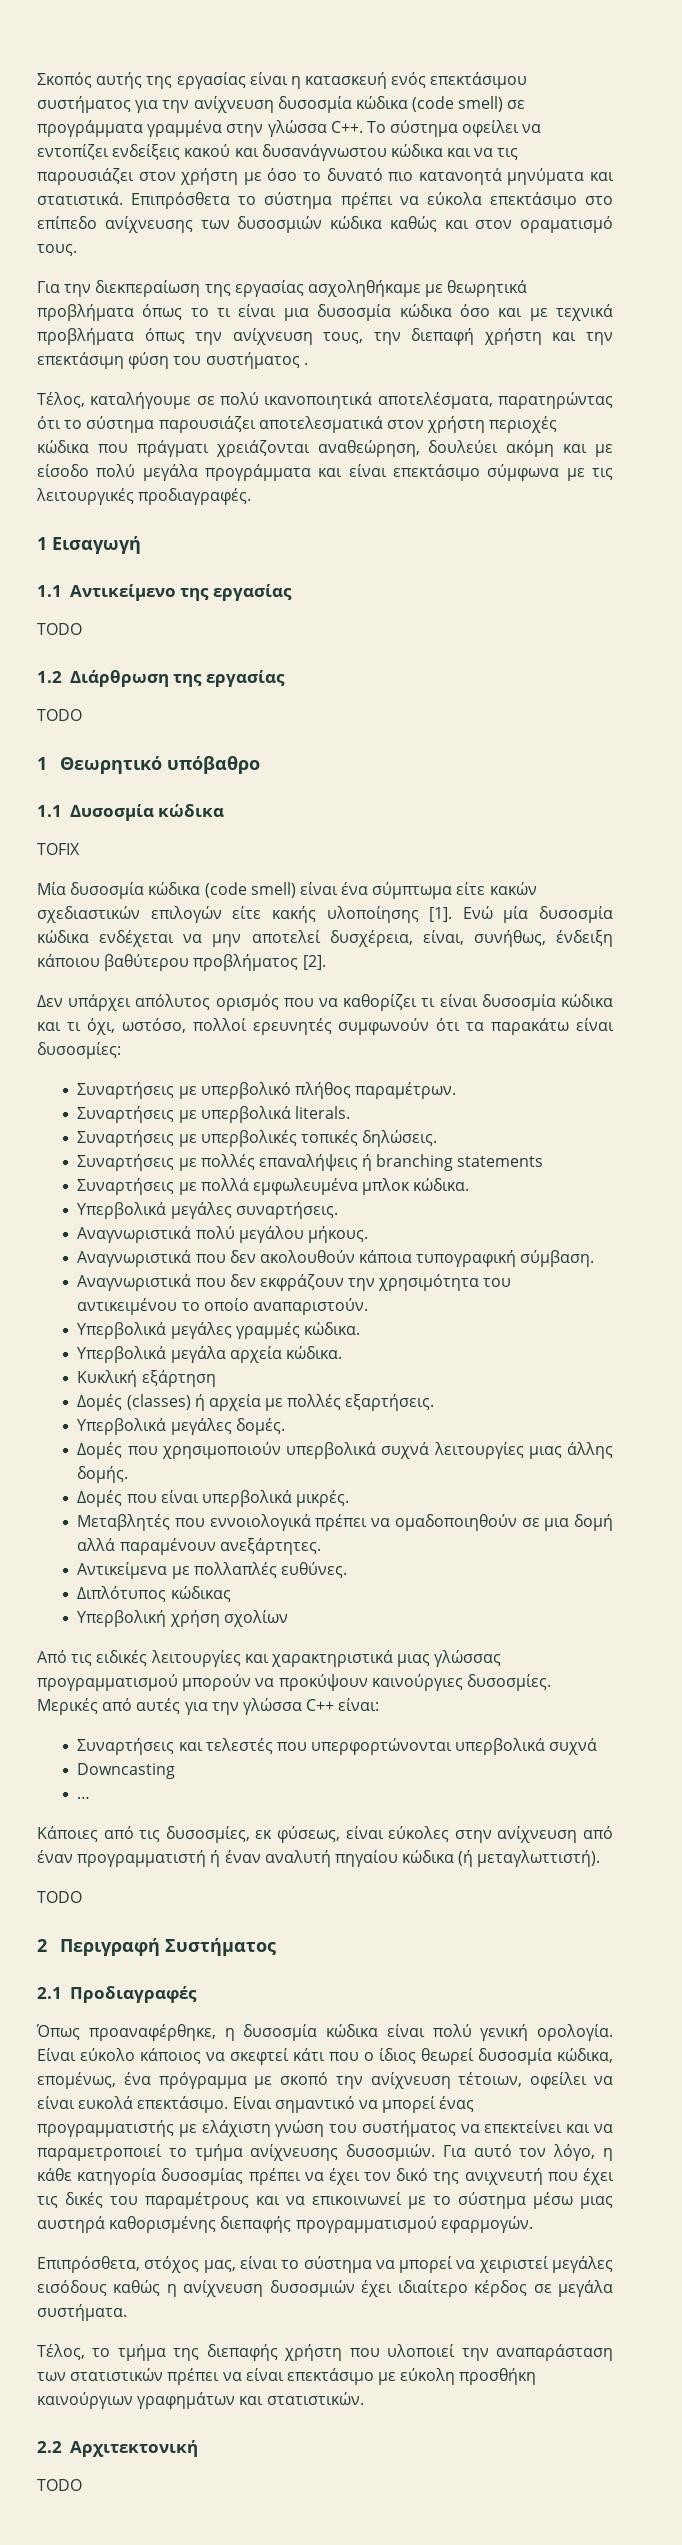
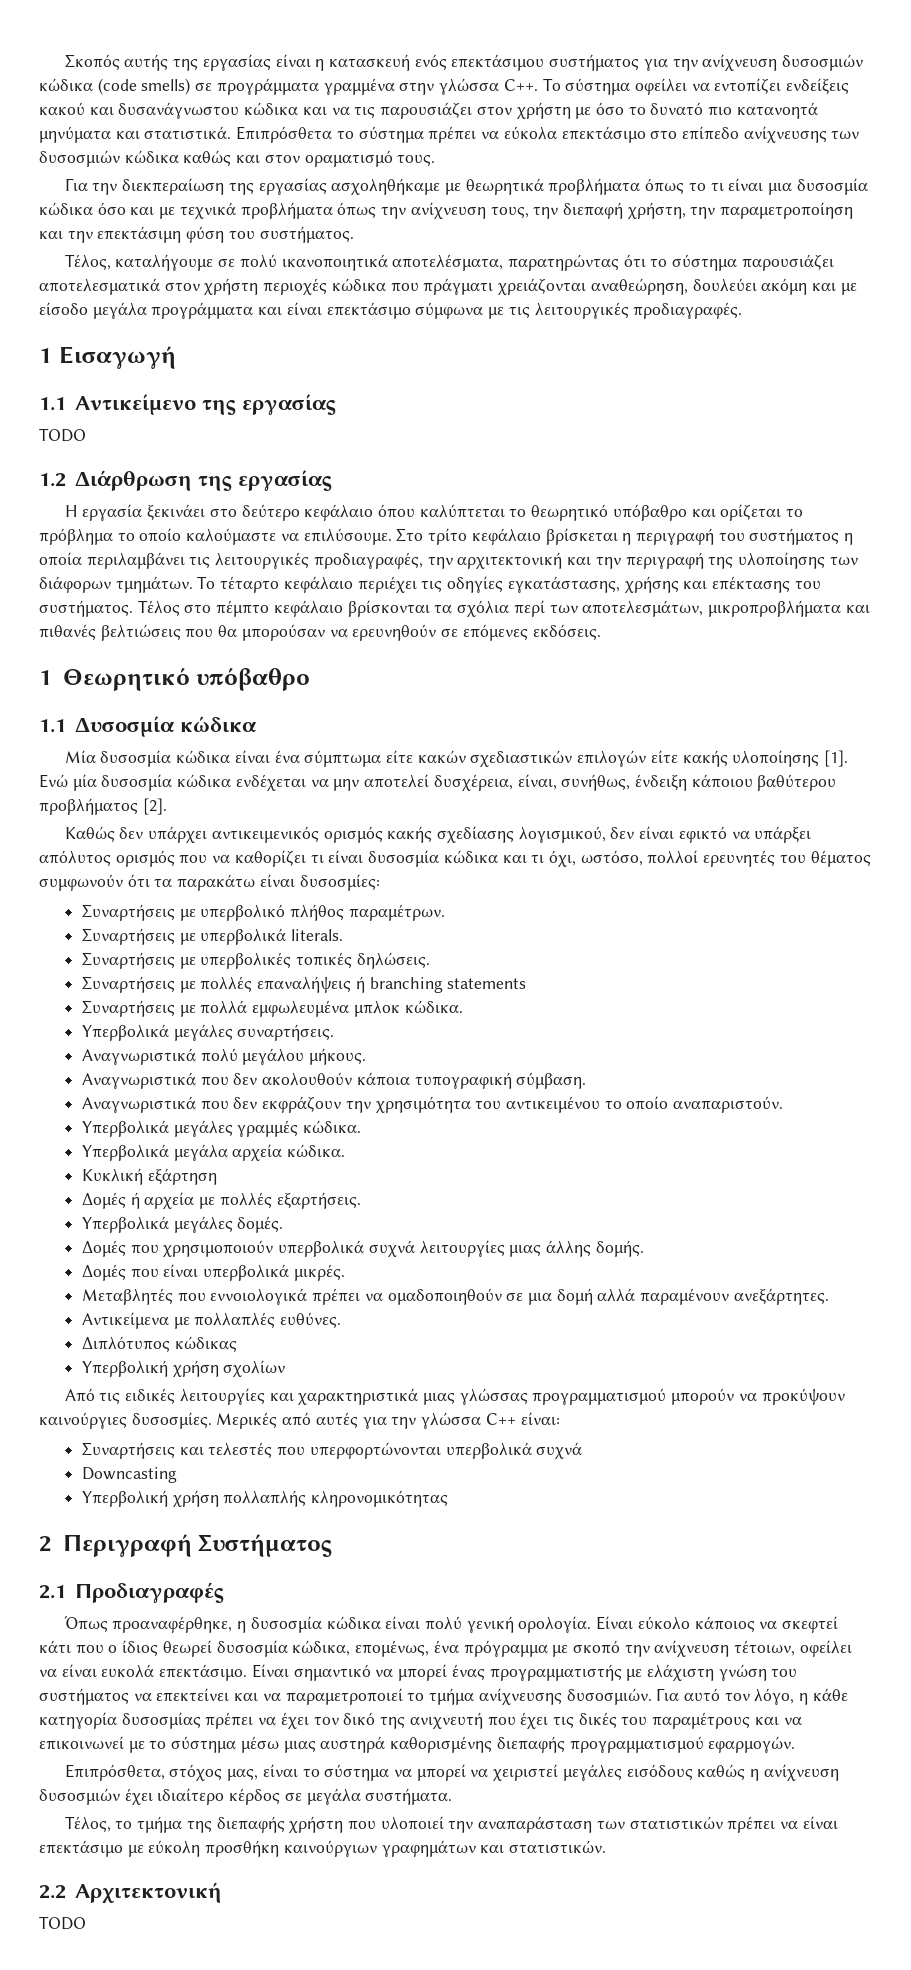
- Σκοπός αυτής της εργασίας είναι η κατασκευή ενός επεκτάσιμου συστήματος για την ανίχνευση δυσοσμία κώδικα (code smell) σε προγράμματα γραμμένα στην γλώσσα C++. Το σύστημα οφείλει να εντοπίζει ενδείξεις κακού και δυσανάγνωστου κώδικα και να τις παρουσιάζει στον χρήστη με όσο το δυνατό πιο κατανοητά μηνύματα και στατιστικά.
+ Σκοπός αυτής της εργασίας είναι η κατασκευή ενός επεκτάσιμου συστήματος για την ανίχνευση δυσοσμιών κώδικα (code smells) σε προγράμματα γραμμένα στην γλώσσα C++. Το σύστημα οφείλει να εντοπίζει ενδείξεις κακού και δυσανάγνωστου κώδικα και να τις παρουσιάζει στον χρήστη με όσο το δυνατό πιο κατανοητά μηνύματα και στατιστικά.
- Για την διεκπεραίωση της εργασίας ασχοληθήκαμε με θεωρητικά προβλήματα όπως το τι είναι μια δυσοσμία κώδικα όσο και με τεχνικά προβλήματα όπως την ανίχνευση τους, την διεπαφή χρήστη και την επεκτάσιμη φύση του συστήματος .
+ Για την διεκπεραίωση της εργασίας ασχοληθήκαμε με θεωρητικά προβλήματα όπως το τι είναι μια δυσοσμία κώδικα όσο και με τεχνικά προβλήματα όπως την ανίχνευση τους, την διεπαφή χρήστη, την παραμετροποίηση και την επεκτάσιμη φύση του συστήματος.
- Τέλος, καταλήγουμε σε πολύ ικανοποιητικά αποτελέσματα, παρατηρώντας ότι το σύστημα παρουσιάζει αποτελεσματικά στον χρήστη περιοχές κώδικα που πράγματι χρειάζονται αναθεώρηση, δουλεύει ακόμη και με είσοδο πολύ μεγάλα προγράμματα και είναι επεκτάσιμο σύμφωνα με τις λειτουργικές προδιαγραφές.
+ Τέλος, καταλήγουμε σε πολύ ικανοποιητικά αποτελέσματα, παρατηρώντας ότι το σύστημα παρουσιάζει αποτελεσματικά στον χρήστη περιοχές κώδικα που πράγματι χρειάζονται αναθεώρηση, δουλεύει ακόμη και με είσοδο μεγάλα προγράμματα και είναι επεκτάσιμο σύμφωνα με τις λειτουργικές προδιαγραφές.
  1.2 Διάρθρωση της εργασίας
- TODO
+ Η εργασία ξεκινάει στο δεύτερο κεφάλαιο όπου καλύπτεται το θεωρητικό υπόβαθρο και ορίζεται το πρόβλημα το οποίο καλούμαστε να επιλύσουμε. Στο τρίτο κεφάλαιο βρίσκεται η περιγραφή του συστήματος η οποία περιλαμβάνει τις λειτουργικές προδιαγραφές, την αρχιτεκτονική και την περιγραφή της υλοποίησης των διάφορων τμημάτων. Το τέταρτο κεφάλαιο περιέχει τις οδηγίες εγκατάστασης, χρήσης και επέκτασης του συστήματος. Τέλος στο πέμπτο κεφάλαιο βρίσκονται τα σχόλια περί των αποτελεσμάτων, μικροπροβλήματα και πιθανές βελτιώσεις που θα μπορούσαν να ερευνηθούν σε επόμενες εκδόσεις.
- TOFIX
- Μία δυσοσμία κώδικα (code smell) είναι ένα σύμπτωμα είτε κακών σχεδιαστικών επιλογών είτε κακής υλοποίησης [1].
+ Μία δυσοσμία κώδικα είναι ένα σύμπτωμα είτε κακών σχεδιαστικών επιλογών είτε κακής υλοποίησης [1].
- Δεν υπάρχει απόλυτος ορισμός που να καθορίζει τι είναι δυσοσμία κώδικα και τι όχι, ωστόσο, πολλοί ερευνητές συμφωνούν ότι τα παρακάτω είναι δυσοσμίες:
+ Καθώς δεν υπάρχει αντικειμενικός ορισμός κακής σχεδίασης λογισμικού, δεν είναι εφικτό να υπάρξει απόλυτος ορισμός που να καθορίζει τι είναι δυσοσμία κώδικα και τι όχι, ωστόσο, πολλοί ερευνητές του θέματος συμφωνούν ότι τα παρακάτω είναι δυσοσμίες:
- Δομές (classes) ή αρχεία με πολλές εξαρτήσεις.
+ Δομές ή αρχεία με πολλές εξαρτήσεις.
- …
- Κάποιες από τις δυσοσμίες, εκ φύσεως, είναι εύκολες στην ανίχνευση από έναν προγραμματιστή ή έναν αναλυτή πηγαίου κώδικα (ή μεταγλωττιστή).
- TODO
+ Υπερβολική χρήση πολλαπλής κληρονομικότητας

